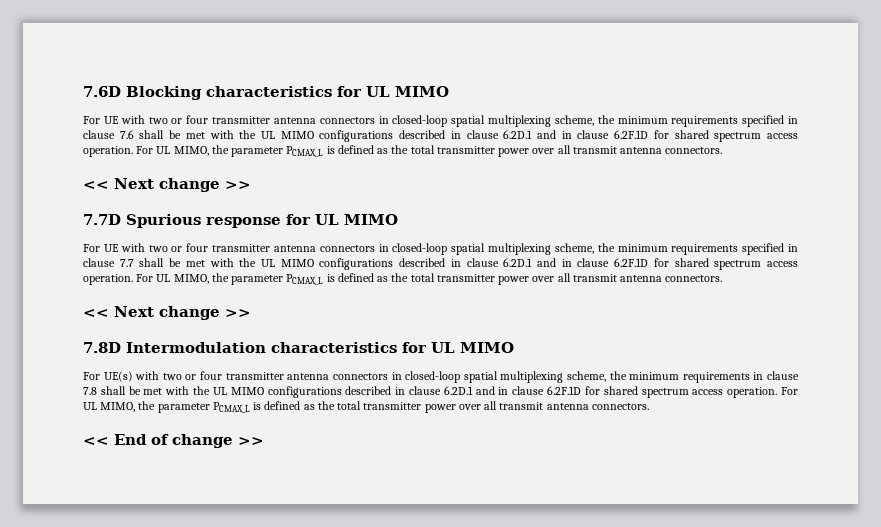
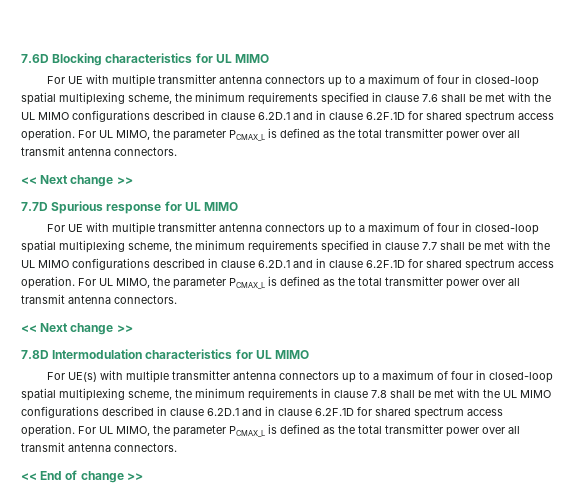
- For UE with two or four transmitter antenna connectors in closed-loop spatial multiplexing scheme, the minimum requirements specified in clause 7.6 shall be met with the UL MIMO configurations described in clause 6.2D.1 and in clause 6.2F.1D for shared spectrum access operation.
+ For UE with multiple transmitter antenna connectors up to a maximum of four in closed-loop spatial multiplexing scheme, the minimum requirements specified in clause 7.6 shall be met with the UL MIMO configurations described in clause 6.2D.1 and in clause 6.2F.1D for shared spectrum access operation.
- For UE with two or four transmitter antenna connectors in closed-loop spatial multiplexing scheme, the minimum requirements specified in clause 7.7 shall be met with the UL MIMO configurations described in clause 6.2D.1 and in clause 6.2F.1D for shared spectrum access operation.
+ For UE with multiple transmitter antenna connectors up to a maximum of four in closed-loop spatial multiplexing scheme, the minimum requirements specified in clause 7.7 shall be met with the UL MIMO configurations described in clause 6.2D.1 and in clause 6.2F.1D for shared spectrum access operation.
- For UE(s) with two or four transmitter antenna connectors in closed-loop spatial multiplexing scheme, the minimum requirements in clause 7.8 shall be met with the UL MIMO configurations described in clause 6.2D.1 and in clause 6.2F.1D for shared spectrum access operation.
+ For UE(s) with multiple transmitter antenna connectors up to a maximum of four in closed-loop spatial multiplexing scheme, the minimum requirements in clause 7.8 shall be met with the UL MIMO configurations described in clause 6.2D.1 and in clause 6.2F.1D for shared spectrum access operation.

